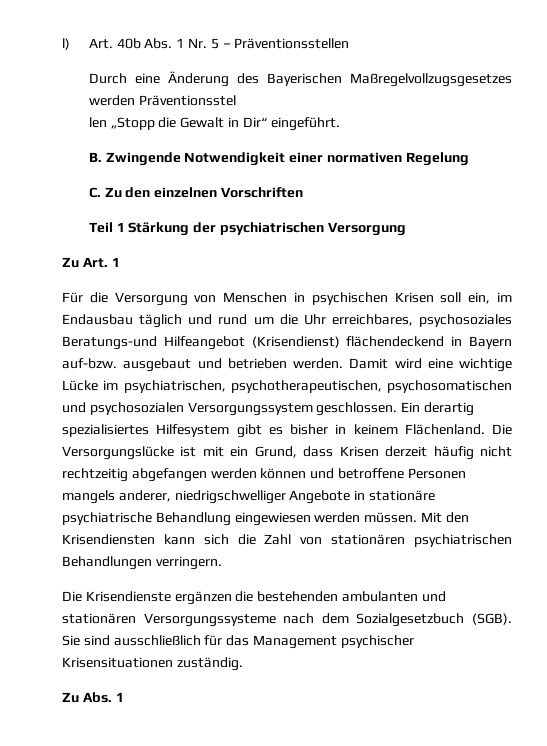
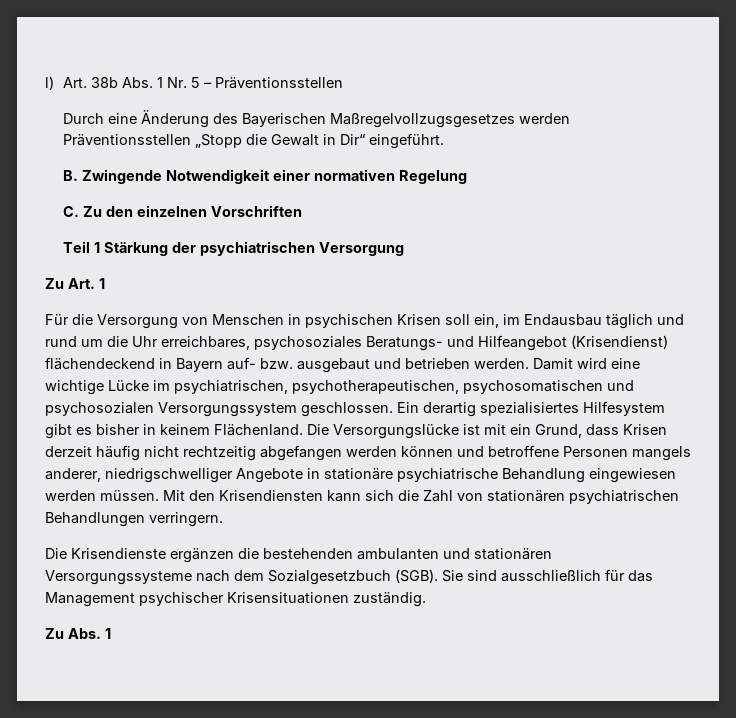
- l) Art. 40b Abs. 1 Nr. 5 – Präventionsstellen
+ l) Art. 38b Abs. 1 Nr. 5 – Präventionsstellen
- Durch eine Änderung des Bayerischen Maßregelvollzugsgesetzes werden Präventionsstel
- len „Stopp die Gewalt in Dir“ eingeführt.
+ Durch eine Änderung des Bayerischen Maßregelvollzugsgesetzes werden Präventionsstellen „Stopp die Gewalt in Dir“ eingeführt.
- Für die Versorgung von Menschen in psychischen Krisen soll ein, im Endausbau täglich und rund um die Uhr erreichbares, psychosoziales Beratungs-und Hilfeangebot (Krisendienst) flächendeckend in Bayern auf-bzw. ausgebaut und betrieben werden.
+ Für die Versorgung von Menschen in psychischen Krisen soll ein, im Endausbau täglich und rund um die Uhr erreichbares, psychosoziales Beratungs- und Hilfeangebot (Krisendienst) flächendeckend in Bayern auf- bzw. ausgebaut und betrieben werden.

